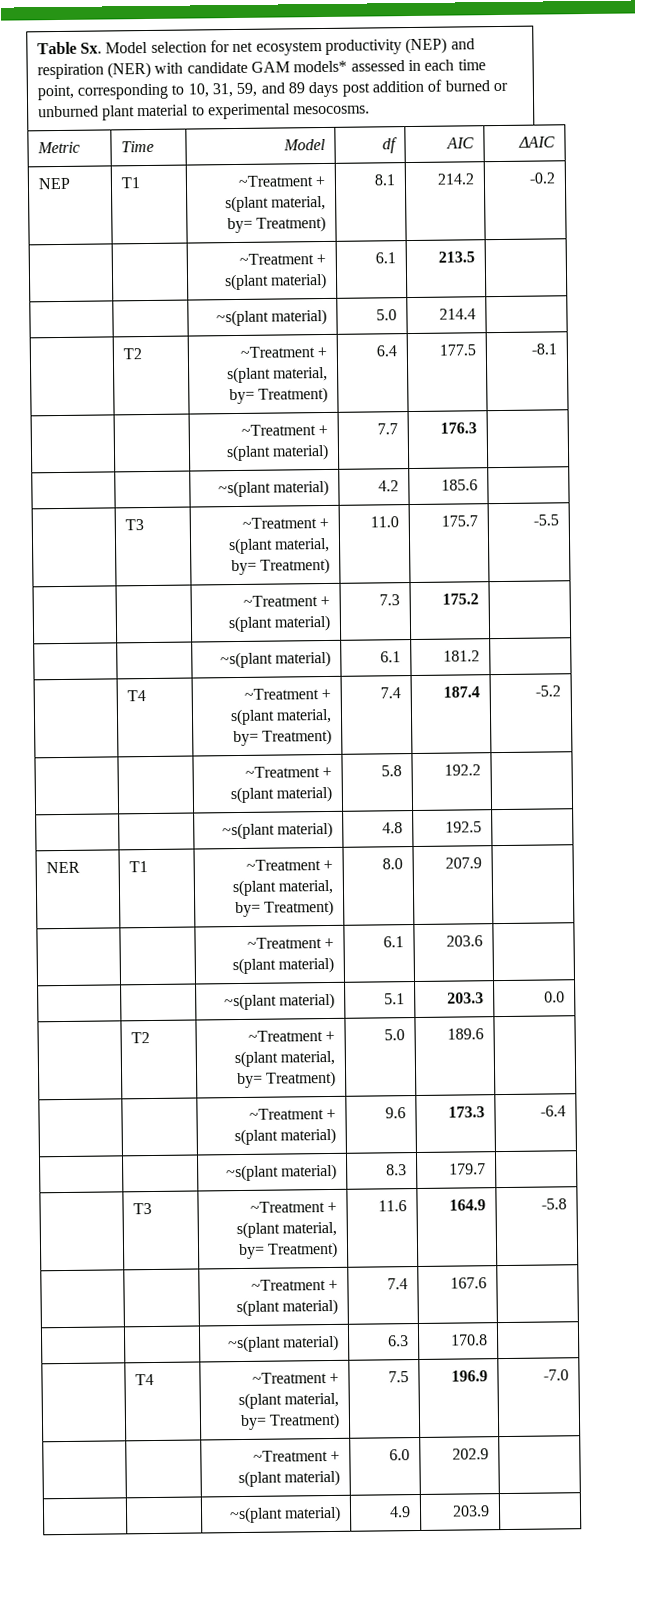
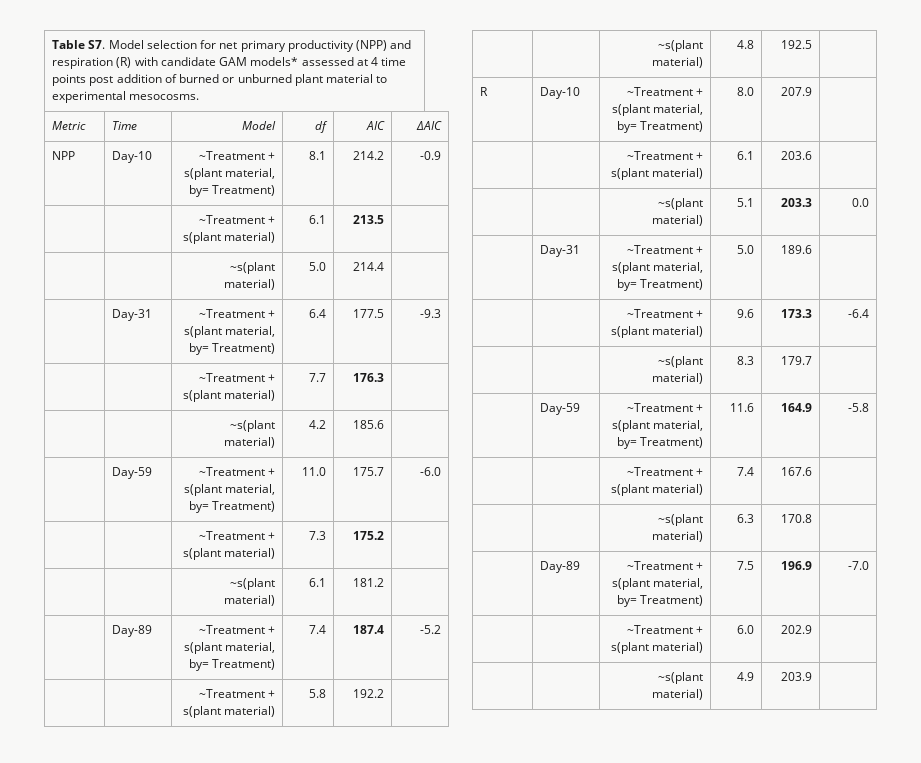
- Table Sx. Model selection for net ecosystem productivity (NEP) and respiration (NER) with candidate GAM models* assessed in each time point, corresponding to 10, 31, 59, and 89 days post addition of burned or unburned plant material to experimental mesocosms.
+ Table S7. Model selection for net primary productivity (NPP) and respiration (R) with candidate GAM models* assessed at 4 time points post addition of burned or unburned plant material to experimental mesocosms.
- NEP | T1 | ~Treatment + s(plant material, by= Treatment) | 8.1 | 214.2 | -0.2
+ NPP | Day-10 | ~Treatment + s(plant material, by= Treatment) | 8.1 | 214.2 | -0.9
- | T2 | ~Treatment + s(plant material, by= Treatment) | 6.4 | 177.5 | -8.1
+ | Day-31 | ~Treatment + s(plant material, by= Treatment) | 6.4 | 177.5 | -9.3
- | T3 | ~Treatment + s(plant material, by= Treatment) | 11.0 | 175.7 | -5.5
+ | Day-59 | ~Treatment + s(plant material, by= Treatment) | 11.0 | 175.7 | -6.0
- | T4 | ~Treatment + s(plant material, by= Treatment) | 7.4 | 187.4 | -5.2
+ | Day-89 | ~Treatment + s(plant material, by= Treatment) | 7.4 | 187.4 | -5.2
- NER | T1 | ~Treatment + s(plant material, by= Treatment) | 8.0 | 207.9 |
+ R | Day-10 | ~Treatment + s(plant material, by= Treatment) | 8.0 | 207.9 |
- | T2 | ~Treatment + s(plant material, by= Treatment) | 5.0 | 189.6 |
+ | Day-31 | ~Treatment + s(plant material, by= Treatment) | 5.0 | 189.6 |
- | T3 | ~Treatment + s(plant material, by= Treatment) | 11.6 | 164.9 | -5.8
+ | Day-59 | ~Treatment + s(plant material, by= Treatment) | 11.6 | 164.9 | -5.8
- | T4 | ~Treatment + s(plant material, by= Treatment) | 7.5 | 196.9 | -7.0
+ | Day-89 | ~Treatment + s(plant material, by= Treatment) | 7.5 | 196.9 | -7.0

